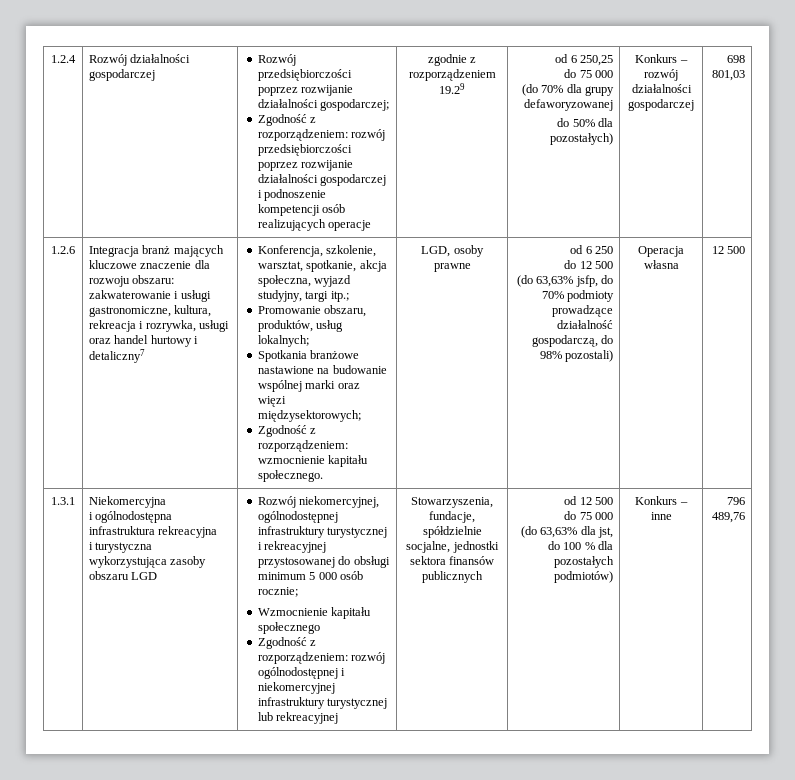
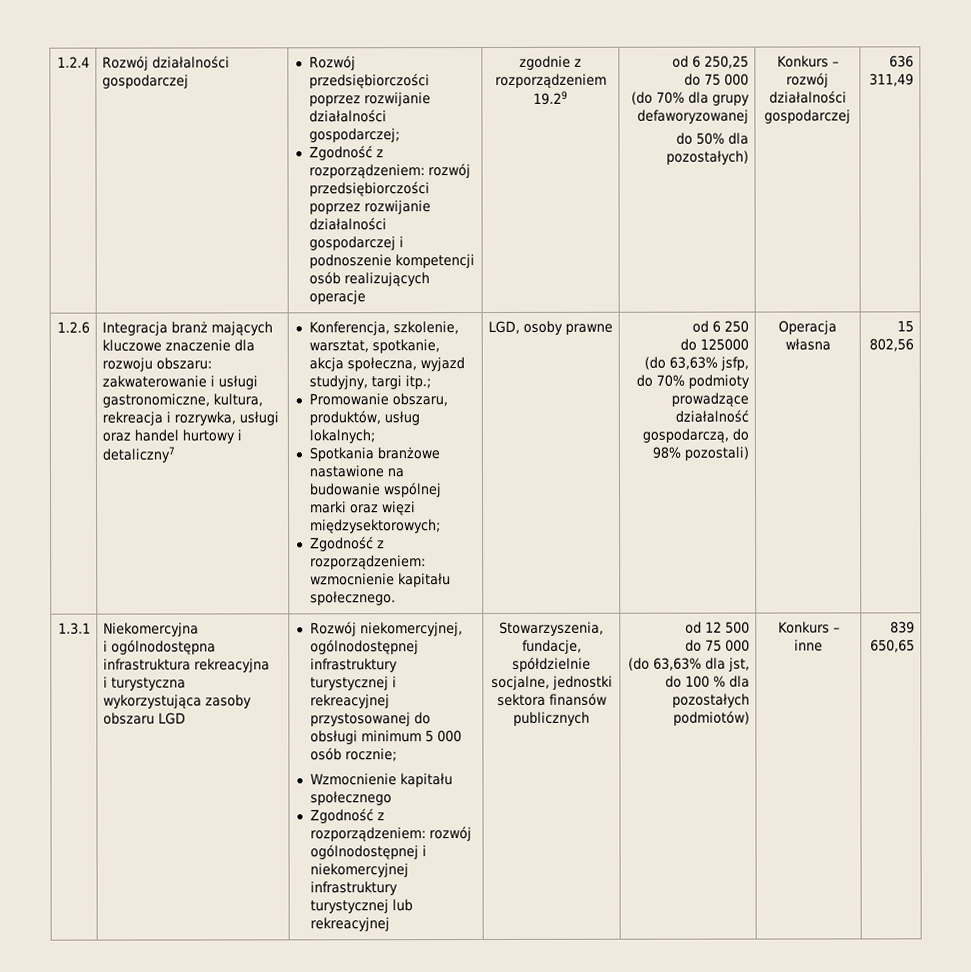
- 698 801,03
+ 636 311,49
- do 12 500
+ do 125000
- Operacja własna | 12 500
+ Operacja własna | 15 802,56
- 796 489,76
+ 839 650,65

